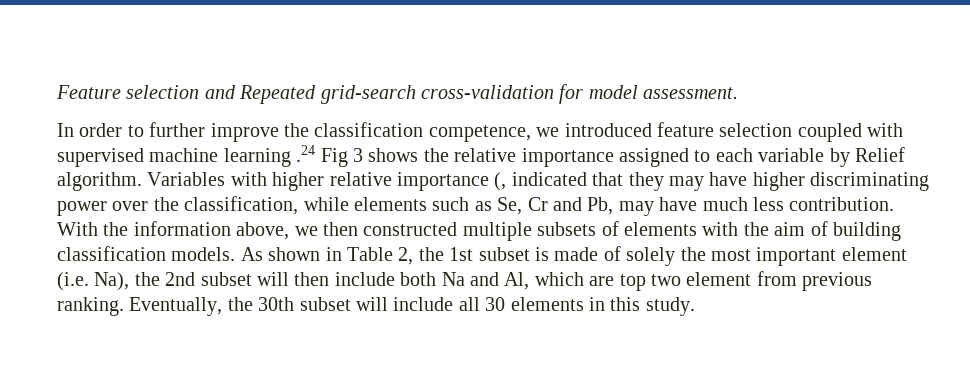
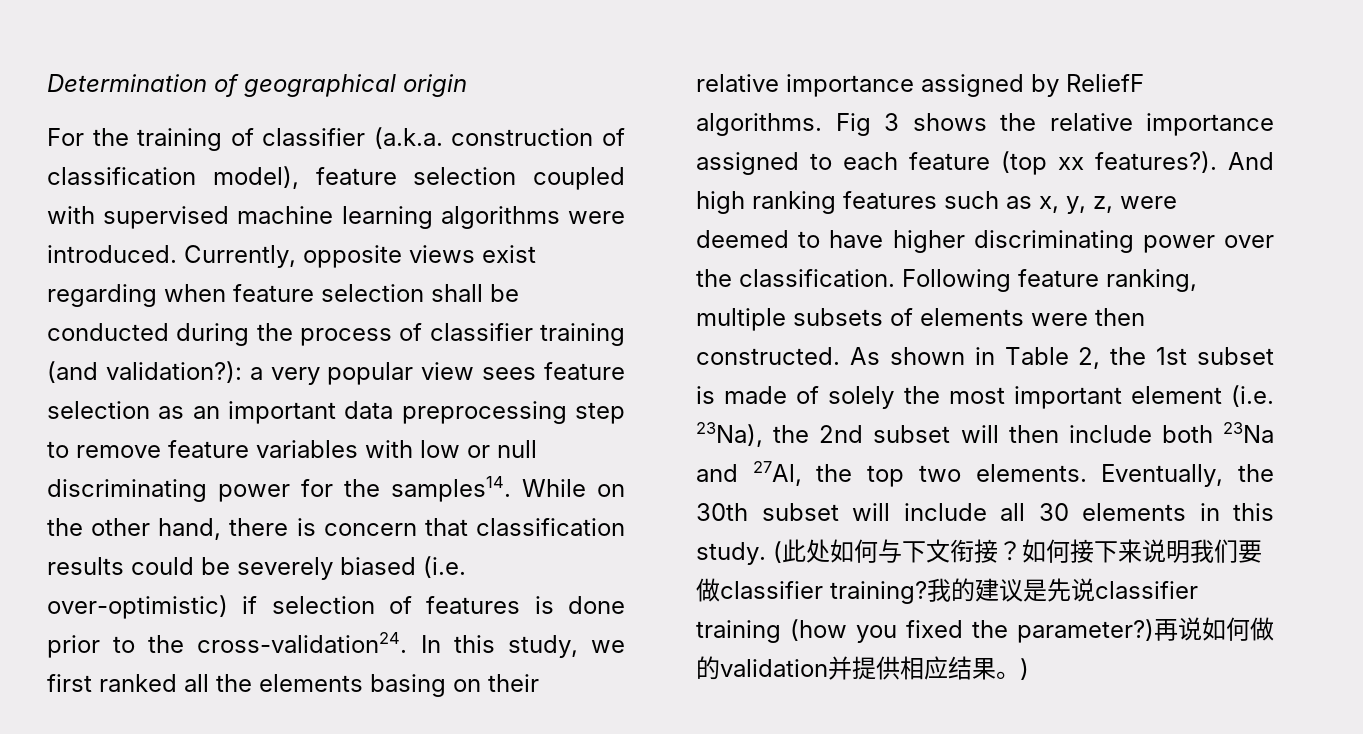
- Feature selection and Repeated grid-search cross-validation for model assessment.
- In order to further improve the classification competence, we introduced feature selection coupled with supervised machine learning .24 Fig 3 shows the relative importance assigned to each variable by Relief algorithm. Variables with higher relative importance (, indicated that they may have higher discriminating power over the classification, while elements such as Se, Cr and Pb, may have much less contribution. With the information above, we then constructed multiple subsets of elements with the aim of building classification models.
+ Determination of geographical origin
+ For the training of classifier (a.k.a. construction of classification model), feature selection coupled with supervised machine learning algorithms were introduced. Currently, opposite views exist regarding when feature selection shall be conducted during the process of classifier training (and validation?): a very popular view sees feature selection as an important data preprocessing step to remove feature variables with low or null discriminating power for the samples14. While on the other hand, there is concern that classification results could be severely biased (i.e. over-optimistic) if selection of features is done prior to the cross-validation24. In this study, we first ranked all the elements basing on their relative importance assigned by ReliefF algorithms. Fig 3 shows the relative importance assigned to each feature (top xx features?). And high ranking features such as x, y, z, were deemed to have higher discriminating power over the classification. Following feature ranking, multiple subsets of elements were then constructed.
- As shown in Table 2, the 1st subset is made of solely the most important element (i.e. Na), the 2nd subset will then include both Na and Al, which are top two element from previous ranking.
+ As shown in Table 2, the 1st subset is made of solely the most important element (i.e. 23Na), the 2nd subset will then include both 23Na and 27Al, the top two elements.
+ (此处如何与下文衔接？如何接下来说明我们要做classifier training?我的建议是先说classifier training (how you fixed the parameter?)再说如何做的validation并提供相应结果。)

